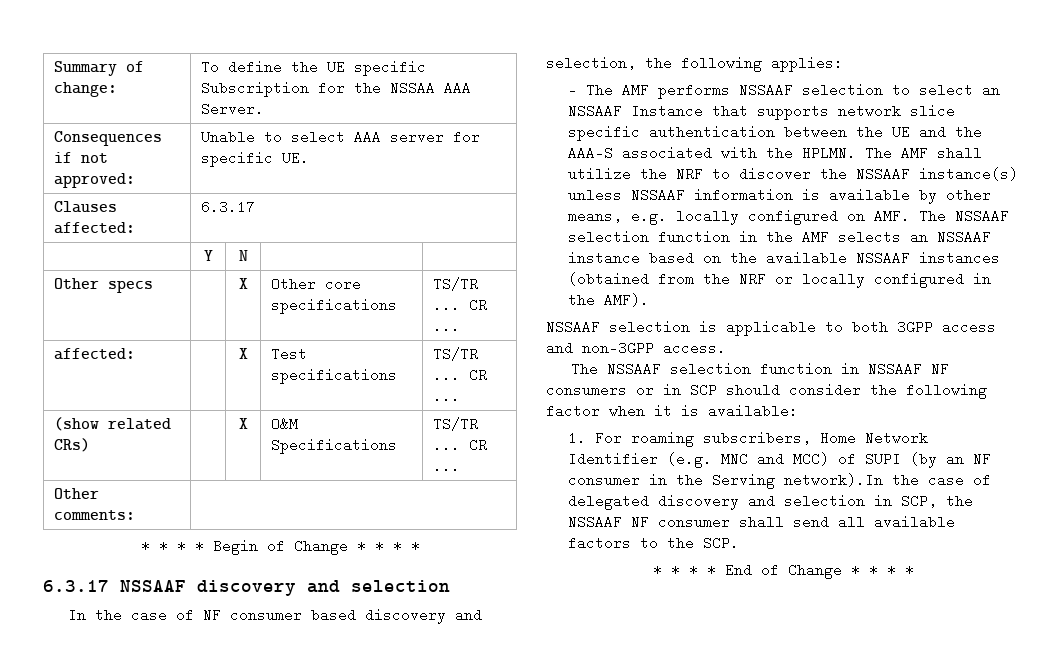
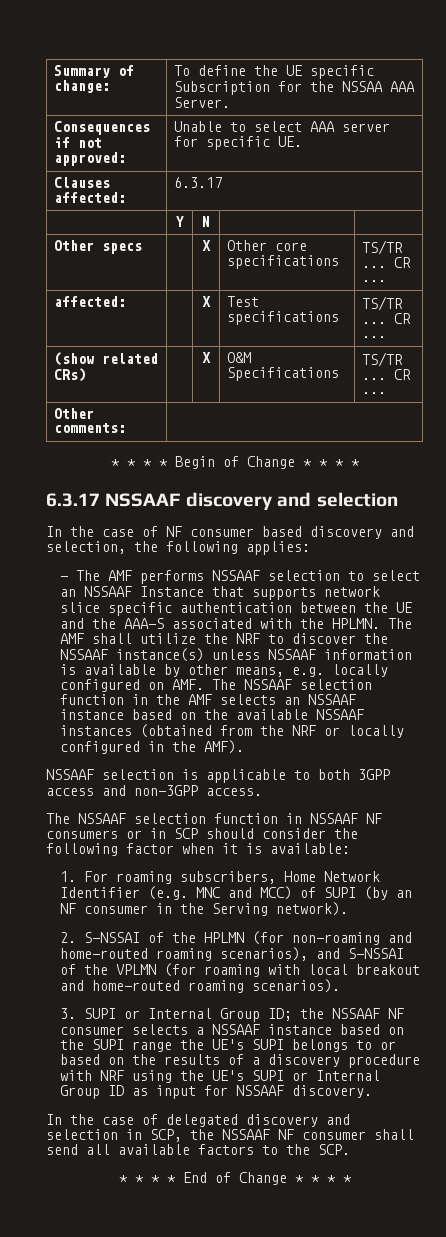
- 1. For roaming subscribers, Home Network Identifier (e.g. MNC and MCC) of SUPI (by an NF consumer in the Serving network).In the case of delegated discovery and selection in SCP, the NSSAAF NF consumer shall send all available factors to the SCP.
+ 1. For roaming subscribers, Home Network Identifier (e.g. MNC and MCC) of SUPI (by an NF consumer in the Serving network).
+ 2. S-NSSAI of the HPLMN (for non-roaming and home-routed roaming scenarios), and S-NSSAI of the VPLMN (for roaming with local breakout and home-routed roaming scenarios).
+ 3. SUPI or Internal Group ID; the NSSAAF NF consumer selects a NSSAAF instance based on the SUPI range the UE's SUPI belongs to or based on the results of a discovery procedure with NRF using the UE's SUPI or Internal Group ID as input for NSSAAF discovery.
+ In the case of delegated discovery and selection in SCP, the NSSAAF NF consumer shall send all available factors to the SCP.

